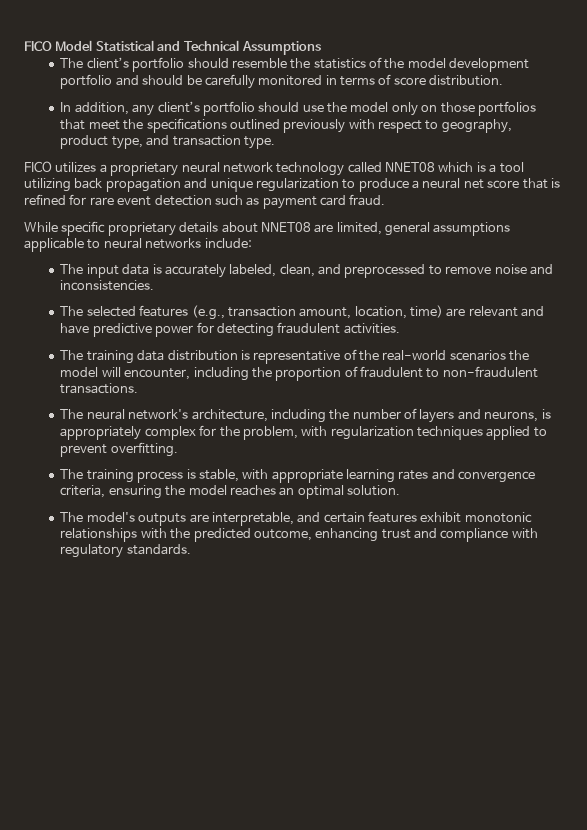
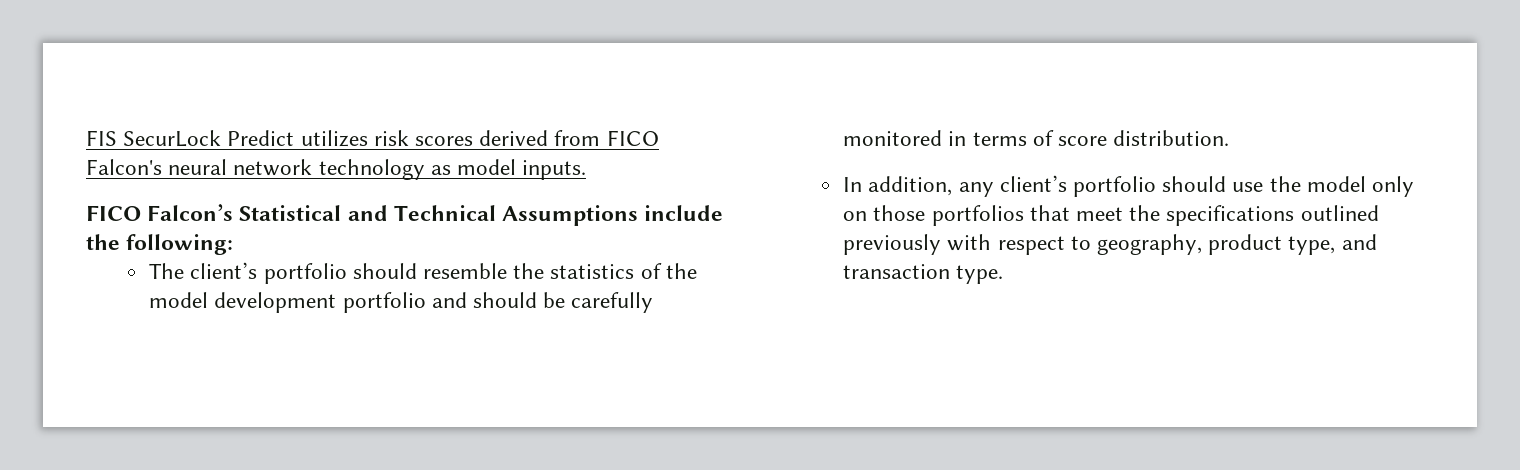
- FICO Model Statistical and Technical Assumptions
+ FIS SecurLock Predict utilizes risk scores derived from FICO Falcon's neural network technology as model inputs.
+ FICO Falcon’s Statistical and Technical Assumptions include the following:
- FICO utilizes a proprietary neural network technology called NNET08 which is a tool utilizing back propagation and unique regularization to produce a neural net score that is refined for rare event detection such as payment card fraud.
- While specific proprietary details about NNET08 are limited, general assumptions applicable to neural networks include:
- The input data is accurately labeled, clean, and preprocessed to remove noise and inconsistencies.
- The selected features (e.g., transaction amount, location, time) are relevant and have predictive power for detecting fraudulent activities.
- The training data distribution is representative of the real-world scenarios the model will encounter, including the proportion of fraudulent to non-fraudulent transactions.
- The neural network's architecture, including the number of layers and neurons, is appropriately complex for the problem, with regularization techniques applied to prevent overfitting.
- The training process is stable, with appropriate learning rates and convergence criteria, ensuring the model reaches an optimal solution.
- The model's outputs are interpretable, and certain features exhibit monotonic relationships with the predicted outcome, enhancing trust and compliance with regulatory standards.

